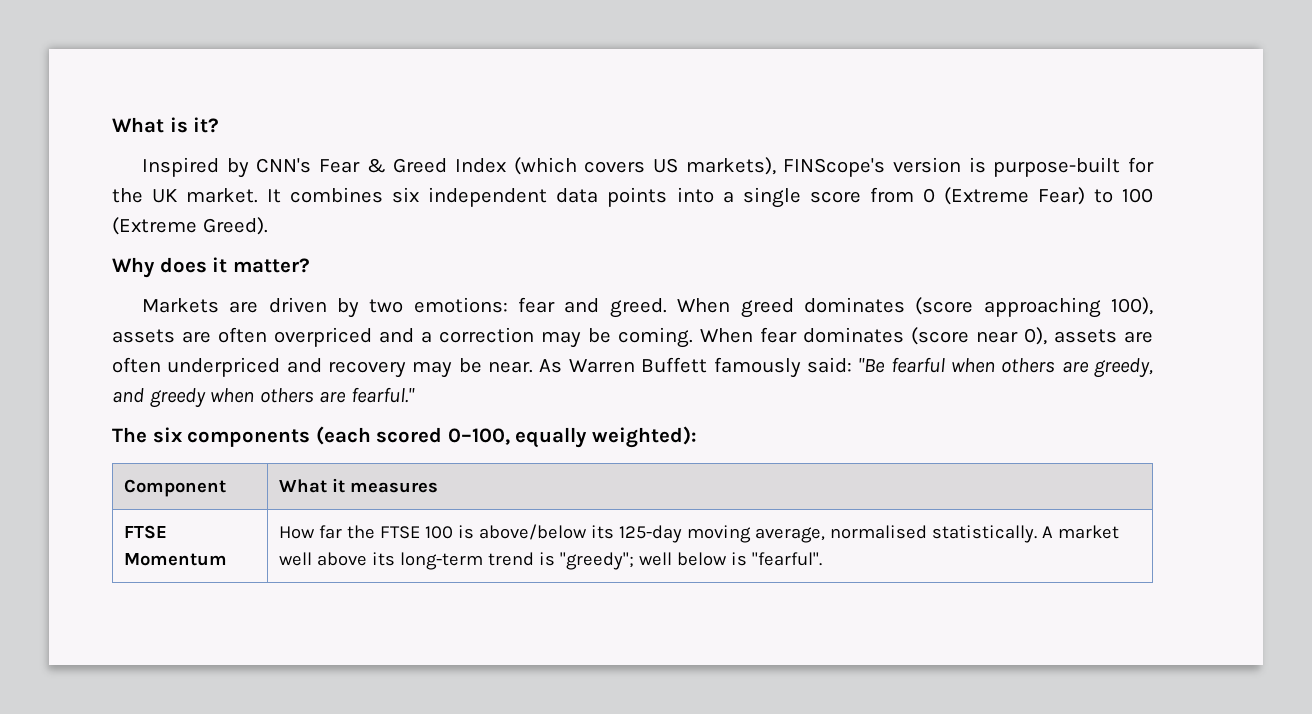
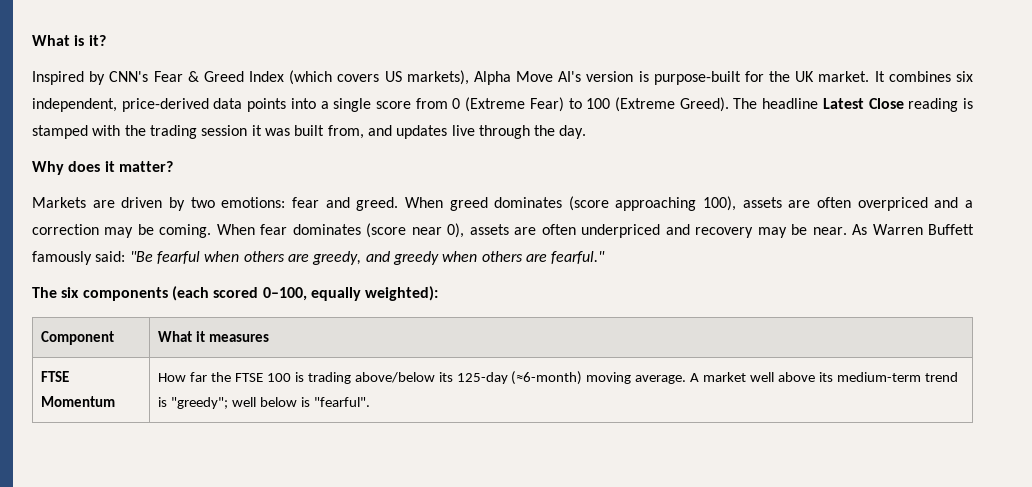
- Inspired by CNN's Fear & Greed Index (which covers US markets), FINScope's version is purpose-built for the UK market.
+ Inspired by CNN's Fear & Greed Index (which covers US markets), Alpha Move AI's version is purpose-built for the UK market.
- It combines six independent data points into a single score from 0 (Extreme Fear) to 100 (Extreme Greed).
+ It combines six independent, price-derived data points into a single score from 0 (Extreme Fear) to 100 (Extreme Greed). The headline Latest Close reading is stamped with the trading session it was built from, and updates live through the day.
- FTSE Momentum | How far the FTSE 100 is above/below its 125-day moving average, normalised statistically. A market well above its long-term trend is "greedy"; well below is "fearful".
+ FTSE Momentum | How far the FTSE 100 is trading above/below its 125-day (≈6-month) moving average. A market well above its medium-term trend is "greedy"; well below is "fearful".

